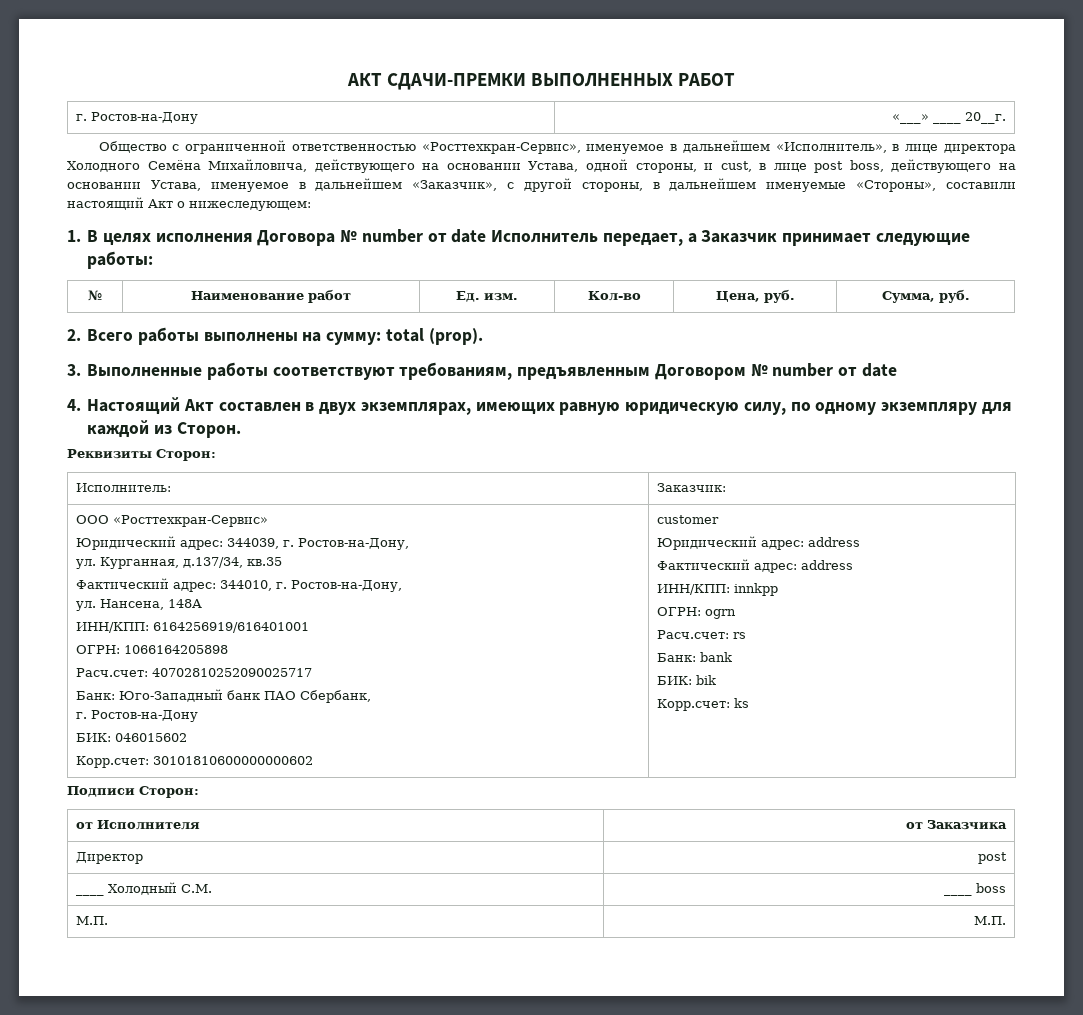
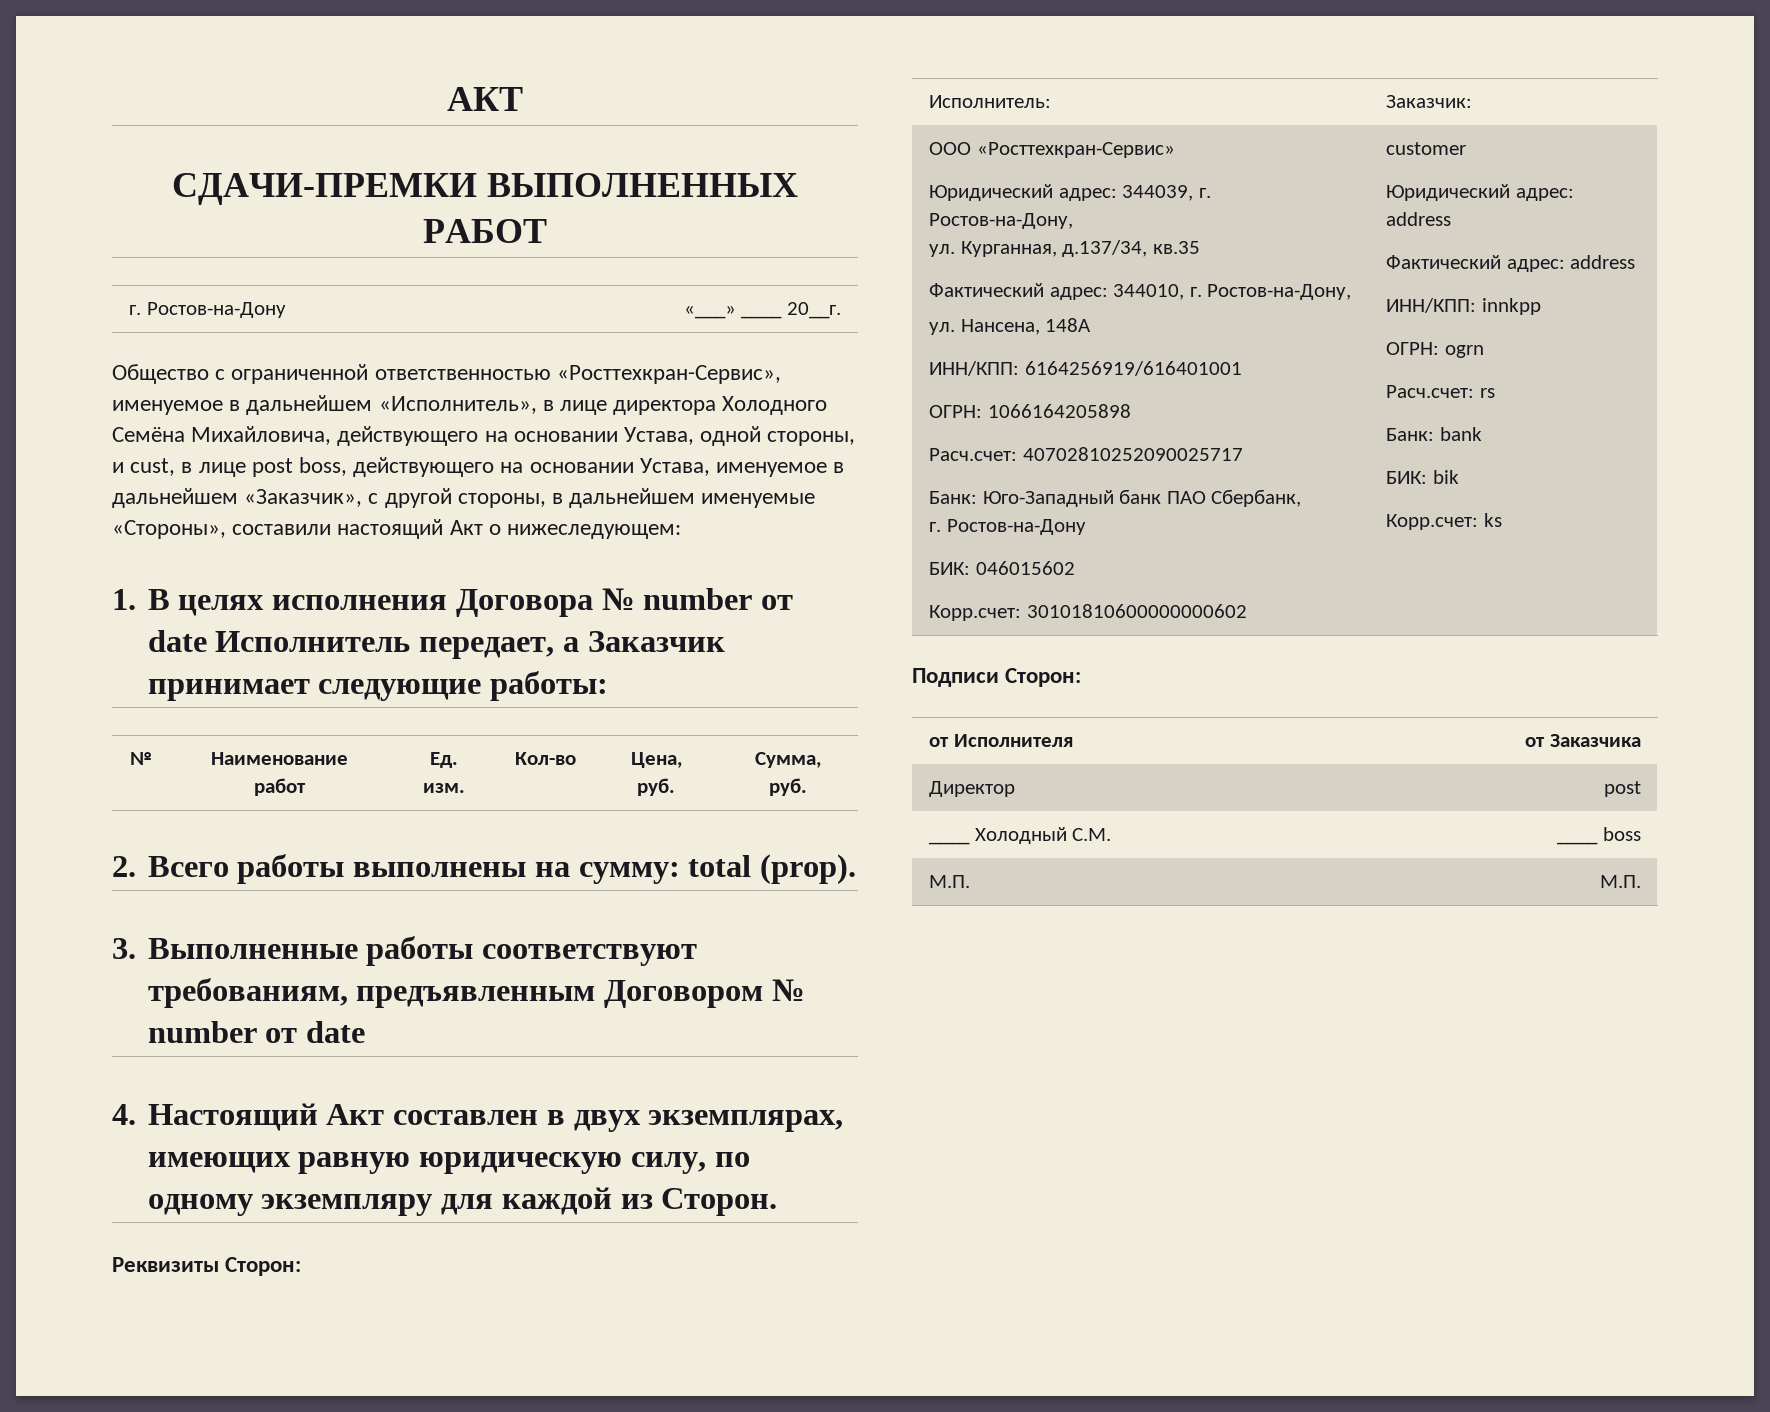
- АКТ СДАЧИ-ПРЕМКИ ВЫПОЛНЕННЫХ РАБОТ
+ АКТ
+ СДАЧИ-ПРЕМКИ ВЫПОЛНЕННЫХ РАБОТ

